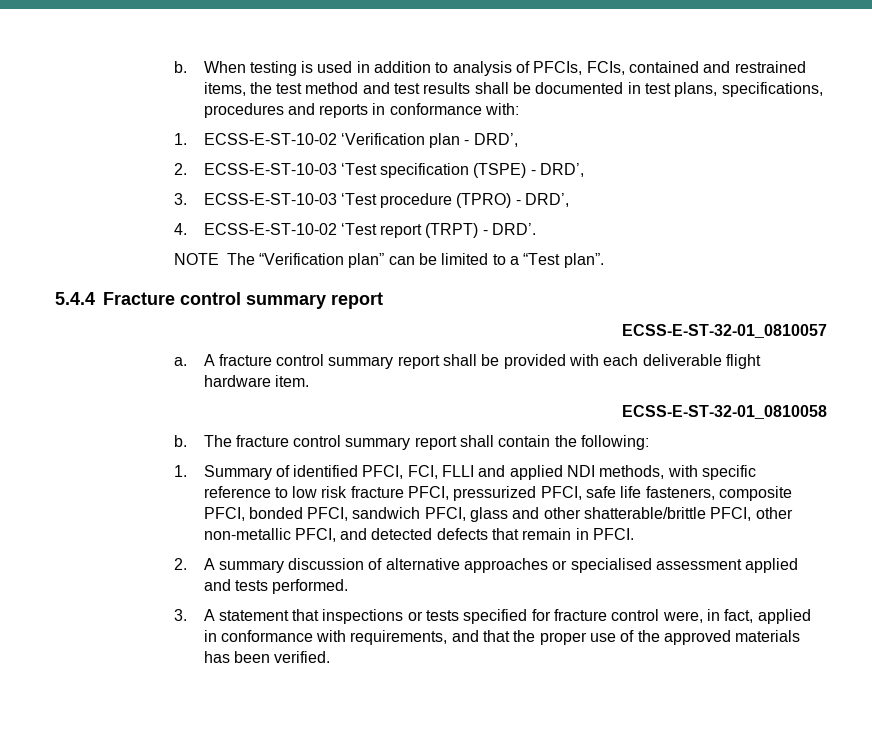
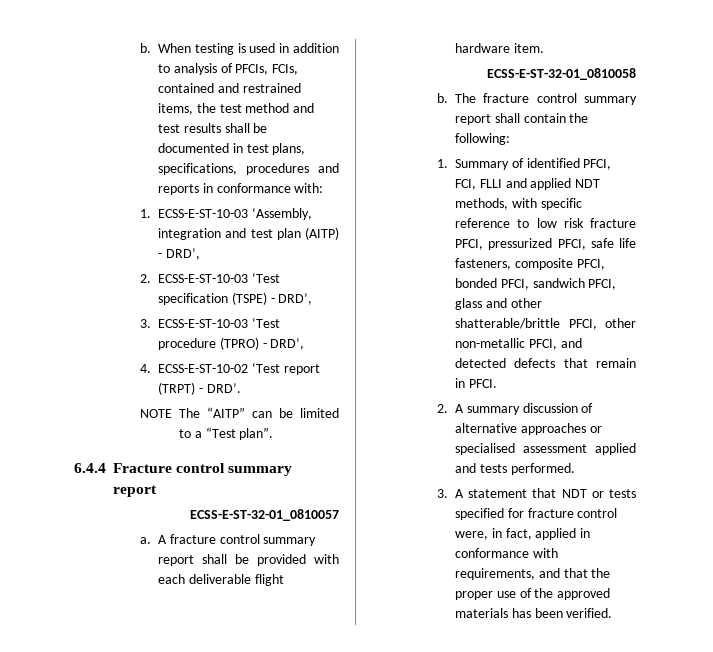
- 1. ECSS-E-ST-10-02 ‘Verification plan - DRD’,
+ 1. ECSS-E-ST-10-03 ‘Assembly, integration and test plan (AITP) - DRD’,
- NOTE The “Verification plan” can be limited to a “Test plan”.
+ NOTE The “AITP” can be limited to a “Test plan”.
- 5.4.4 Fracture control summary report
+ 6.4.4 Fracture control summary report
- 1. Summary of identified PFCI, FCI, FLLI and applied NDI methods, with specific reference to low risk fracture PFCI, pressurized PFCI, safe life fasteners, composite PFCI, bonded PFCI, sandwich PFCI, glass and other shatterable/brittle PFCI, other non-metallic PFCI, and detected defects that remain in PFCI.
+ 1. Summary of identified PFCI, FCI, FLLI and applied NDT methods, with specific reference to low risk fracture PFCI, pressurized PFCI, safe life fasteners, composite PFCI, bonded PFCI, sandwich PFCI, glass and other shatterable/brittle PFCI, other non-metallic PFCI, and detected defects that remain in PFCI.
- 3. A statement that inspections or tests specified for fracture control were, in fact, applied in conformance with requirements, and that the proper use of the approved materials has been verified.
+ 3. A statement that NDT or tests specified for fracture control were, in fact, applied in conformance with requirements, and that the proper use of the approved materials has been verified.

